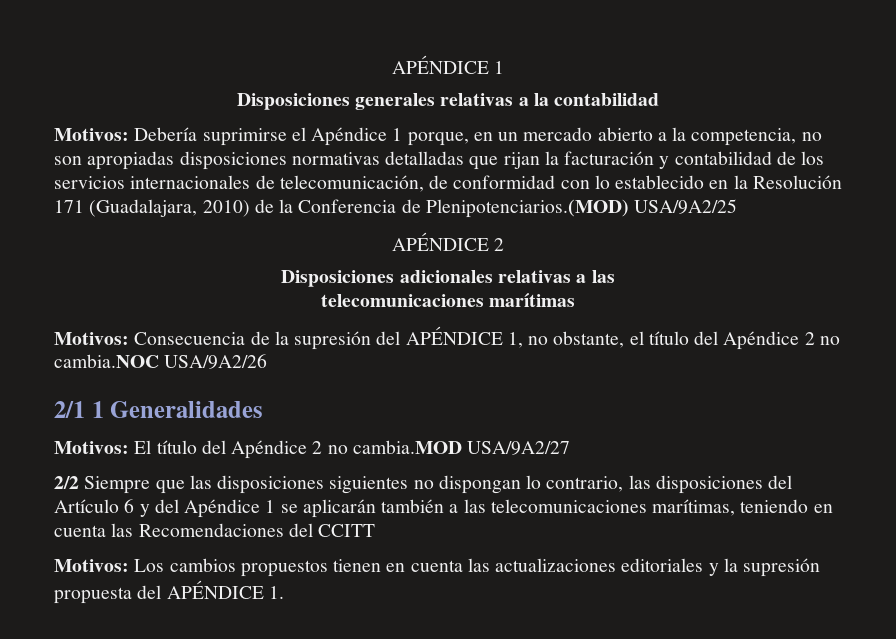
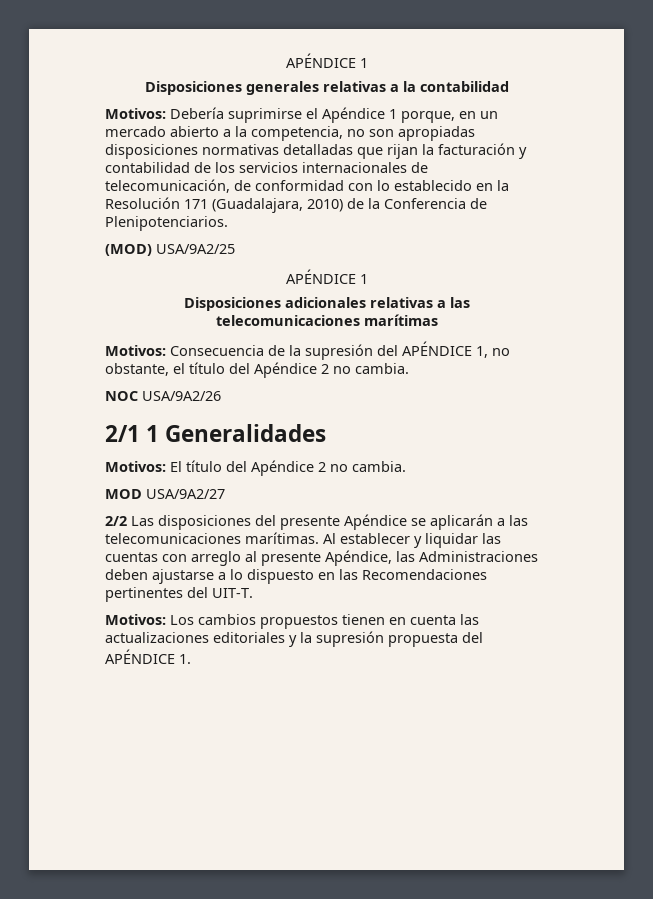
- Motivos: Debería suprimirse el Apéndice 1 porque, en un mercado abierto a la competencia, no son apropiadas disposiciones normativas detalladas que rijan la facturación y contabilidad de los servicios internacionales de telecomunicación, de conformidad con lo establecido en la Resolución 171 (Guadalajara, 2010) de la Conferencia de Plenipotenciarios.(MOD) USA/9A2/25
- APÉNDICE 2
+ Motivos: Debería suprimirse el Apéndice 1 porque, en un mercado abierto a la competencia, no son apropiadas disposiciones normativas detalladas que rijan la facturación y contabilidad de los servicios internacionales de telecomunicación, de conformidad con lo establecido en la Resolución 171 (Guadalajara, 2010) de la Conferencia de Plenipotenciarios.
+ (MOD) USA/9A2/25
+ APÉNDICE 1
- Motivos: Consecuencia de la supresión del APÉNDICE 1, no obstante, el título del Apéndice 2 no cambia.NOC USA/9A2/26
+ Motivos: Consecuencia de la supresión del APÉNDICE 1, no obstante, el título del Apéndice 2 no cambia.
+ NOC USA/9A2/26
- Motivos: El título del Apéndice 2 no cambia.MOD USA/9A2/27
+ Motivos: El título del Apéndice 2 no cambia.
+ MOD USA/9A2/27
- 2/2 Siempre que las disposiciones siguientes no dispongan lo contrario, las disposiciones del Artículo 6 y del Apéndice 1 se aplicarán también a las telecomunicaciones marítimas, teniendo en cuenta las Recomendaciones del CCITT
+ 2/2 Las disposiciones del presente Apéndice se aplicarán a las telecomunicaciones marítimas. Al establecer y liquidar las cuentas con arreglo al presente Apéndice, las Administraciones deben ajustarse a lo dispuesto en las Recomendaciones pertinentes del UIT-T.

